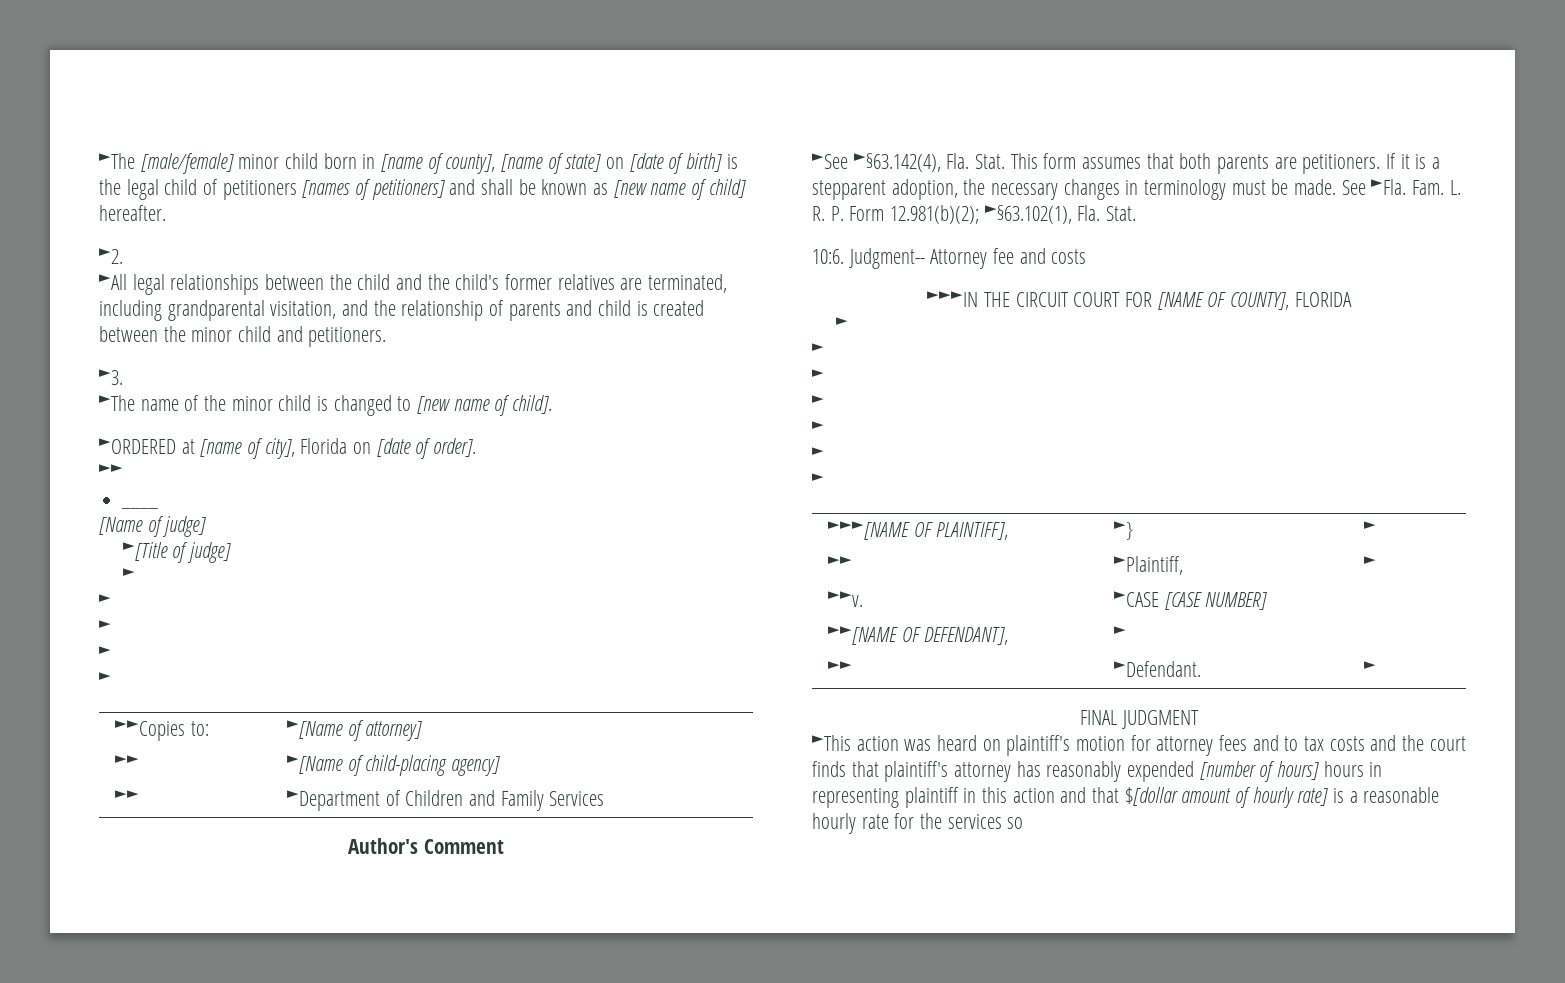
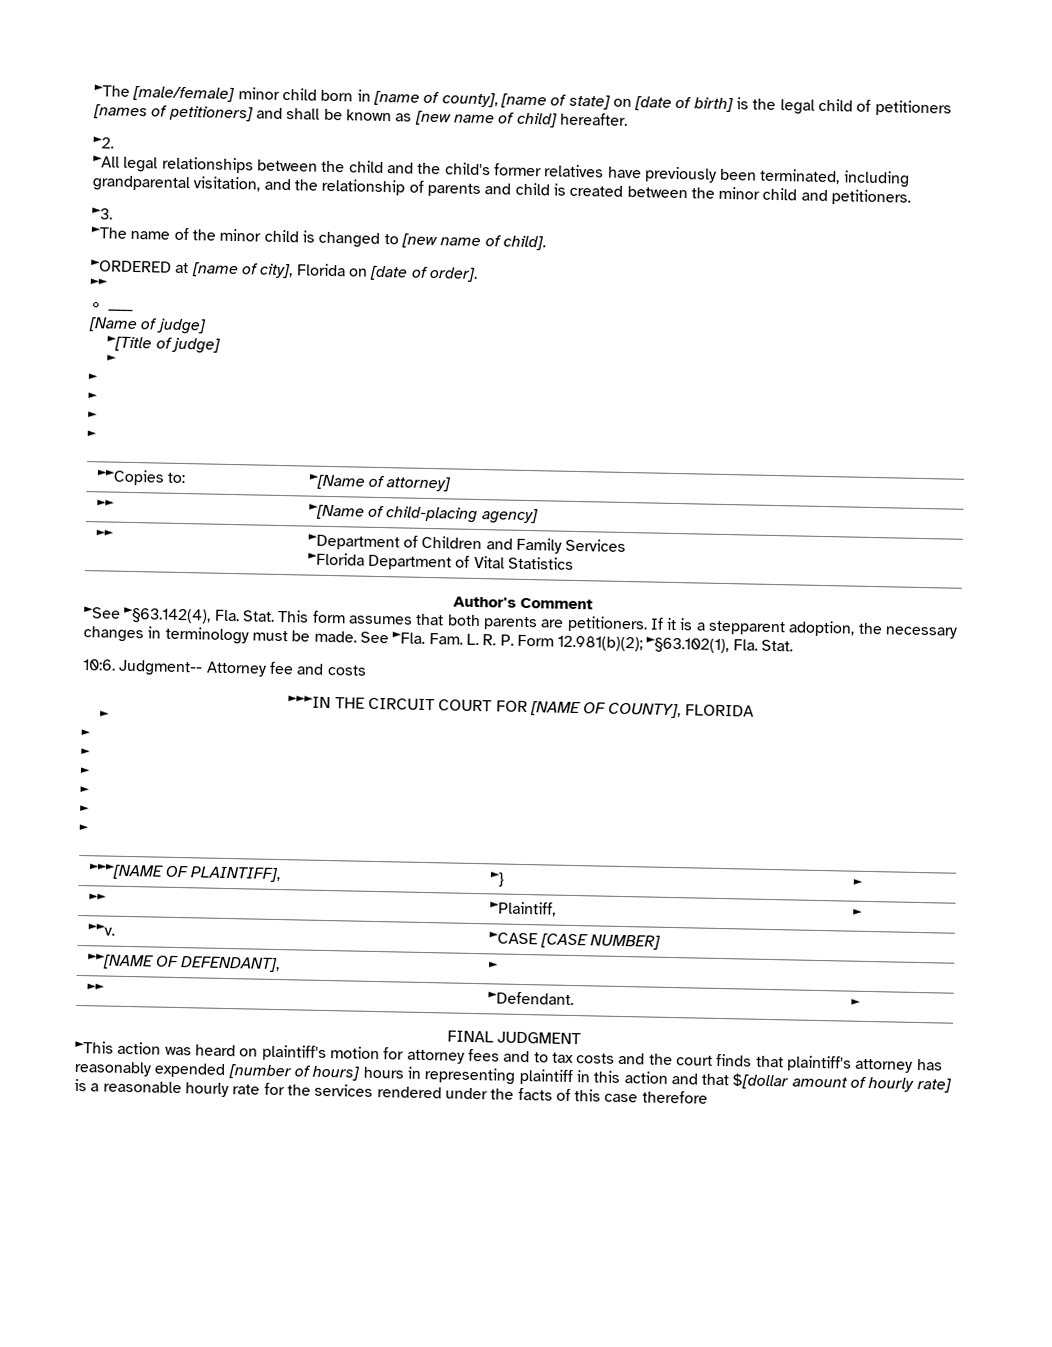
- ►All legal relationships between the child and the child's former relatives are terminated, including grandparental visitation, and the relationship of parents and child is created between the minor child and petitioners.
+ ►All legal relationships between the child and the child's former relatives have previously been terminated, including grandparental visitation, and the relationship of parents and child is created between the minor child and petitioners.
  ►► | ►Department of Children and Family Services
+ ►Florida Department of Vital Statistics
- ►This action was heard on plaintiff's motion for attorney fees and to tax costs and the court finds that plaintiff's attorney has reasonably expended [number of hours] hours in representing plaintiff in this action and that $[dollar amount of hourly rate] is a reasonable hourly rate for the services so
+ ►This action was heard on plaintiff's motion for attorney fees and to tax costs and the court finds that plaintiff's attorney has reasonably expended [number of hours] hours in representing plaintiff in this action and that $[dollar amount of hourly rate] is a reasonable hourly rate for the services rendered under the facts of this case therefore

